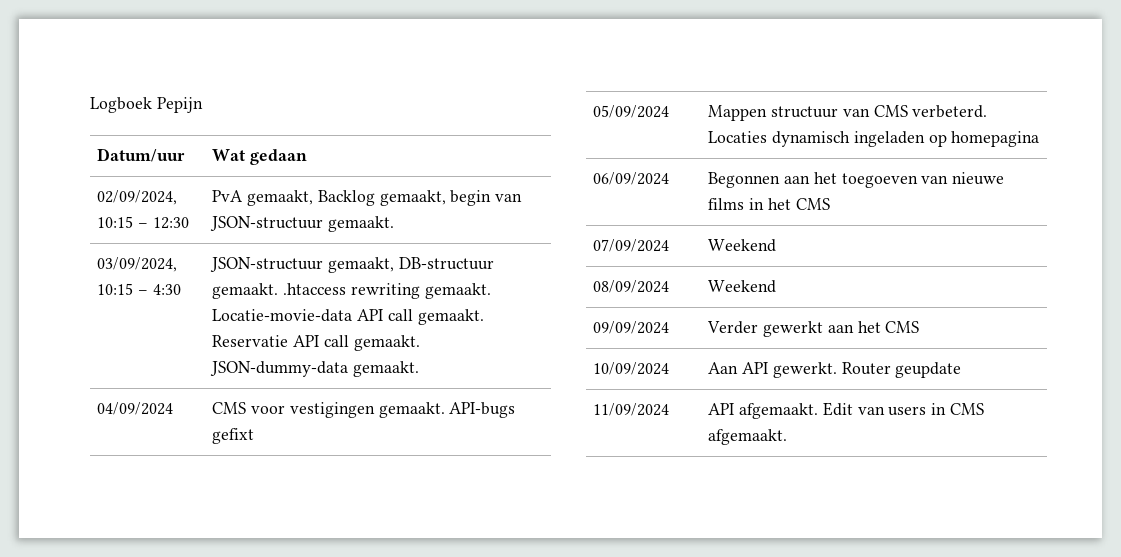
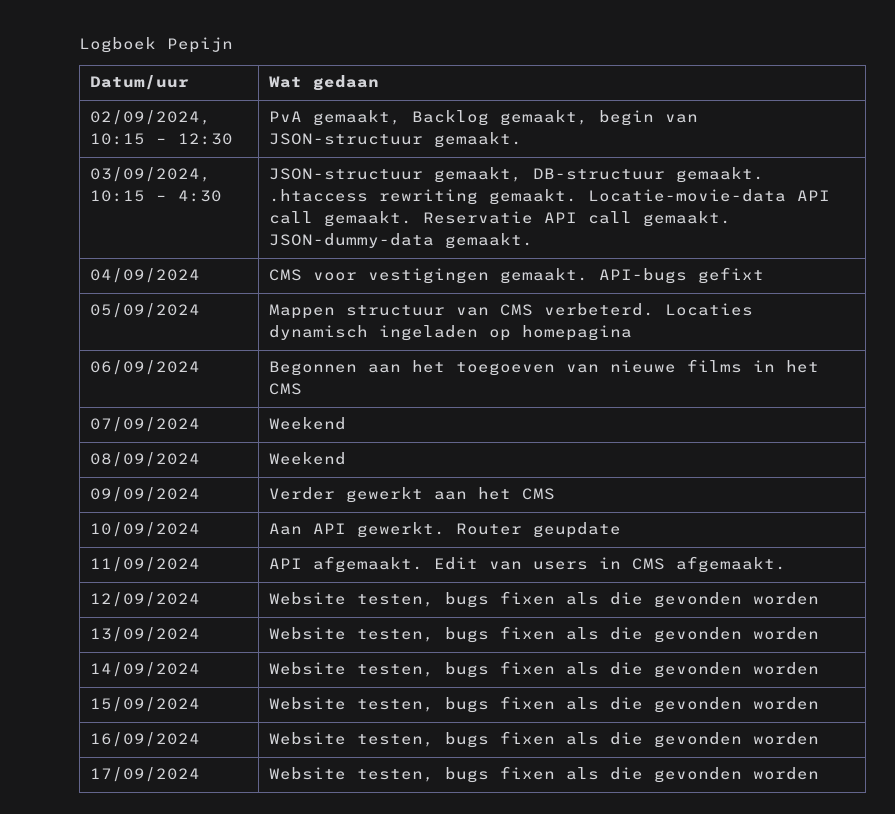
+ 12/09/2024 | Website testen, bugs fixen als die gevonden worden
+ 13/09/2024 | Website testen, bugs fixen als die gevonden worden
+ 14/09/2024 | Website testen, bugs fixen als die gevonden worden
+ 15/09/2024 | Website testen, bugs fixen als die gevonden worden
+ 16/09/2024 | Website testen, bugs fixen als die gevonden worden
+ 17/09/2024 | Website testen, bugs fixen als die gevonden worden

